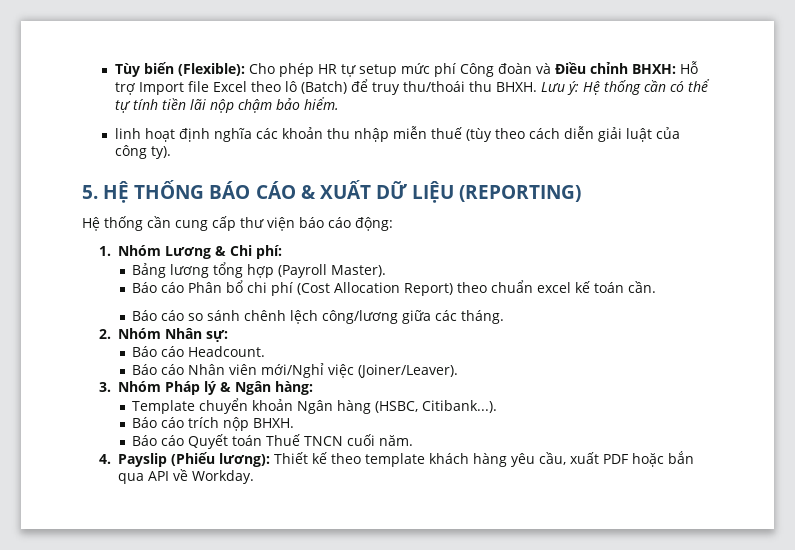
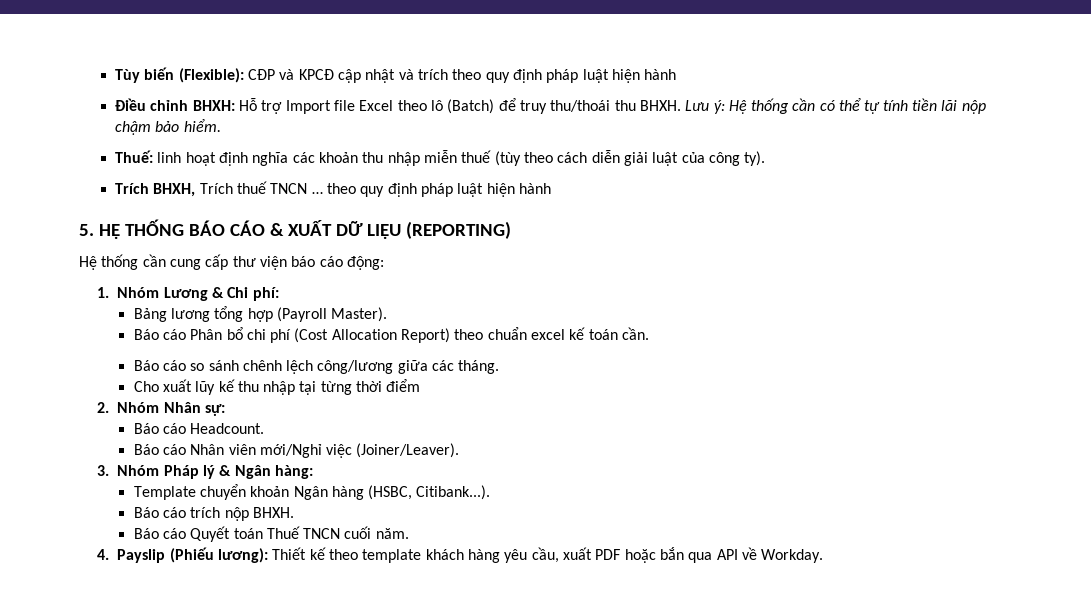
- Tùy biến (Flexible): Cho phép HR tự setup mức phí Công đoàn và Điều chỉnh BHXH: Hỗ trợ Import file Excel theo lô (Batch) để truy thu/thoái thu BHXH.
+ Tùy biến (Flexible): CĐP và KPCĐ cập nhật và trích theo quy định pháp luật hiện hành
+ Điều chỉnh BHXH: Hỗ trợ Import file Excel theo lô (Batch) để truy thu/thoái thu BHXH.
- linh hoạt định nghĩa các khoản thu nhập miễn thuế (tùy theo cách diễn giải luật của công ty).
+ Thuế: linh hoạt định nghĩa các khoản thu nhập miễn thuế (tùy theo cách diễn giải luật của công ty).
+ Trích BHXH, Trích thuế TNCN … theo quy định pháp luật hiện hành
+ Cho xuất lũy kế thu nhập tại từng thời điểm

